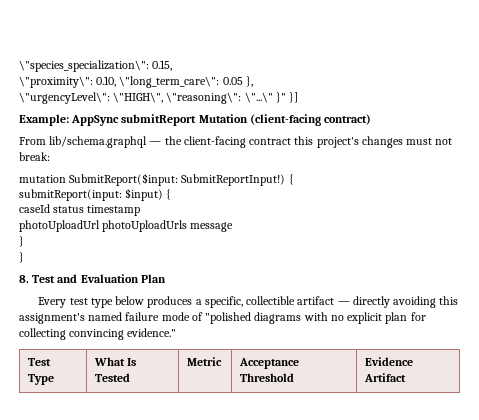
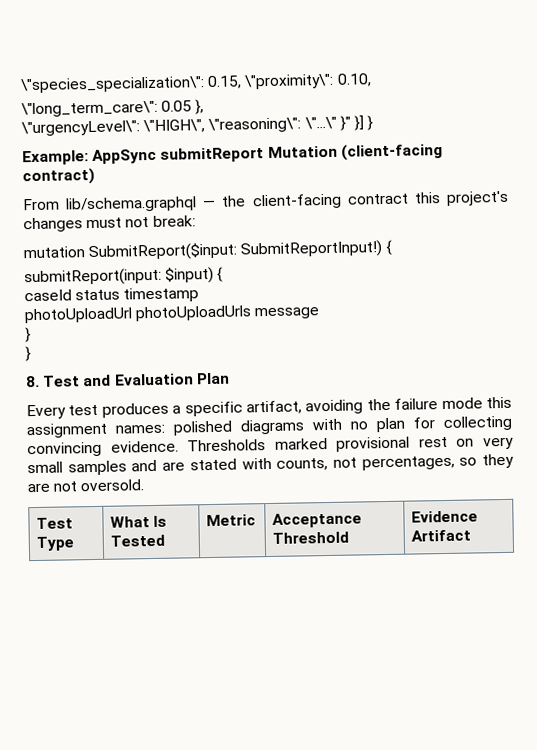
- \"species_specialization\": 0.15,
- \"proximity\": 0.10, \"long_term_care\": 0.05 },
+ \"species_specialization\": 0.15, \"proximity\": 0.10,
+ \"long_term_care\": 0.05 },
- \"urgencyLevel\": \"HIGH\", \"reasoning\": \"...\" }" }]
+ \"urgencyLevel\": \"HIGH\", \"reasoning\": \"...\" }" }] }
- Every test type below produces a specific, collectible artifact — directly avoiding this assignment's named failure mode of "polished diagrams with no explicit plan for collecting convincing evidence."
+ Every test produces a specific artifact, avoiding the failure mode this assignment names: polished diagrams with no plan for collecting convincing evidence. Thresholds marked provisional rest on very small samples and are stated with counts, not percentages, so they are not oversold.

